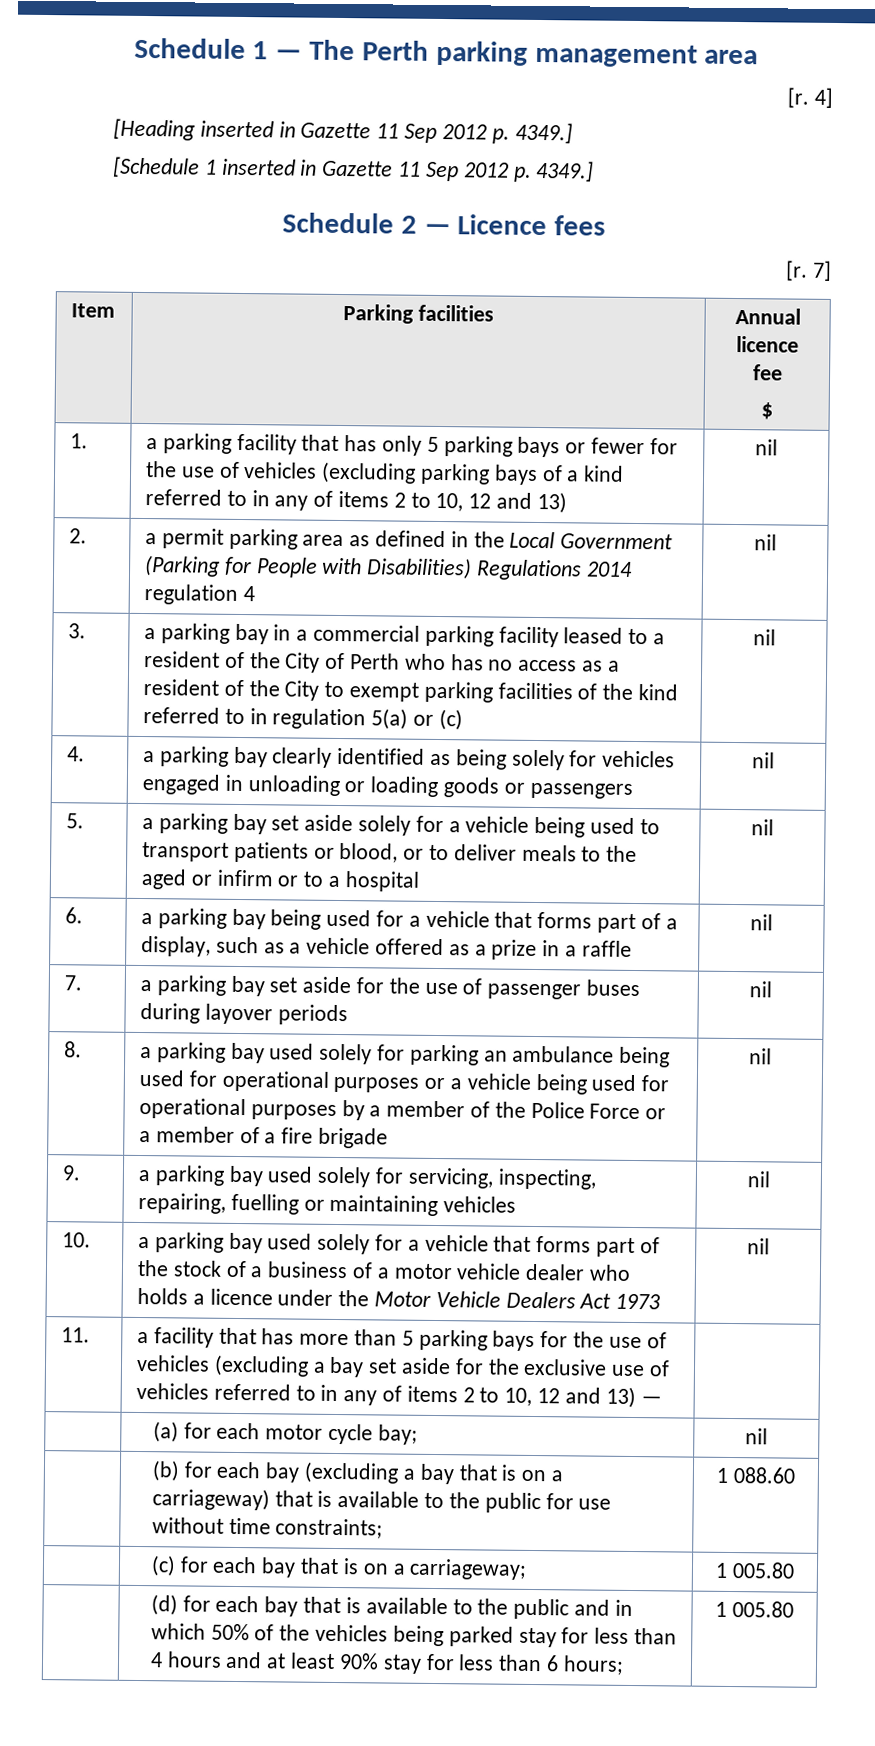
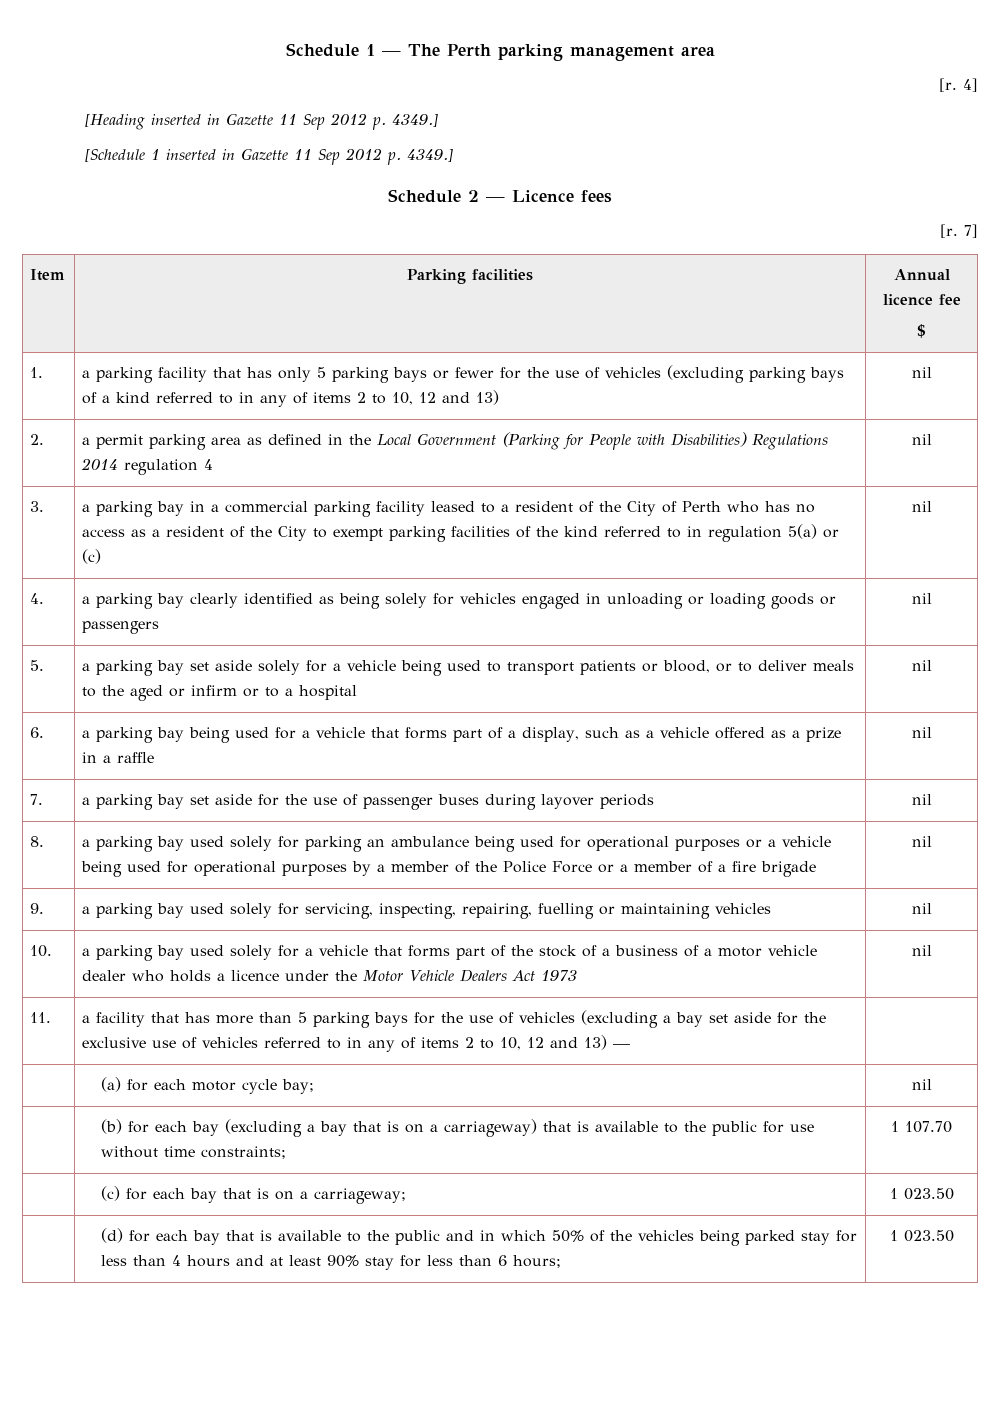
- | (b) for each bay (excluding a bay that is on a carriageway) that is available to the public for use without time constraints; | 1 088.60
+ | (b) for each bay (excluding a bay that is on a carriageway) that is available to the public for use without time constraints; | 1 107.70
- | (c) for each bay that is on a carriageway; | 1 005.80
+ | (c) for each bay that is on a carriageway; | 1 023.50
- | (d) for each bay that is available to the public and in which 50% of the vehicles being parked stay for less than 4 hours and at least 90% stay for less than 6 hours; | 1 005.80
+ | (d) for each bay that is available to the public and in which 50% of the vehicles being parked stay for less than 4 hours and at least 90% stay for less than 6 hours; | 1 023.50

